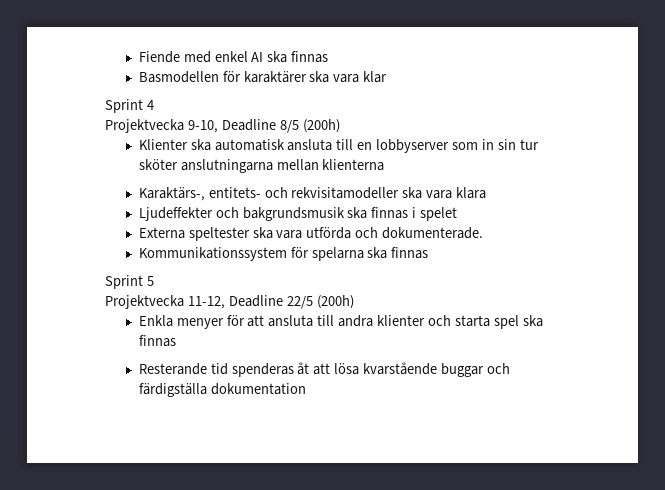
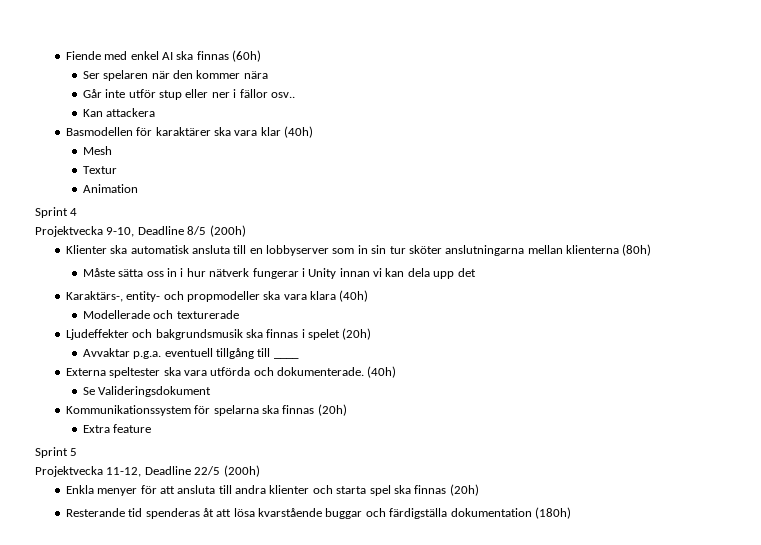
- Fiende med enkel AI ska finnas
+ Fiende med enkel AI ska finnas (60h)
+ Ser spelaren när den kommer nära
+ Går inte utför stup eller ner i fällor osv..
+ Kan attackera
- Basmodellen för karaktärer ska vara klar
+ Basmodellen för karaktärer ska vara klar (40h)
+ Mesh
+ Textur
+ Animation
- Klienter ska automatisk ansluta till en lobbyserver som in sin tur sköter anslutningarna mellan klienterna
- Karaktärs-, entitets- och rekvisitamodeller ska vara klara
+ Klienter ska automatisk ansluta till en lobbyserver som in sin tur sköter anslutningarna mellan klienterna (80h)
+ Måste sätta oss in i hur nätverk fungerar i Unity innan vi kan dela upp det
+ Karaktärs-, entity- och propmodeller ska vara klara (40h)
+ Modellerade och texturerade
- Ljudeffekter och bakgrundsmusik ska finnas i spelet
+ Ljudeffekter och bakgrundsmusik ska finnas i spelet (20h)
+ Avvaktar p.g.a. eventuell tillgång till ____
- Externa speltester ska vara utförda och dokumenterade.
+ Externa speltester ska vara utförda och dokumenterade. (40h)
+ Se Valideringsdokument
- Kommunikationssystem för spelarna ska finnas
+ Kommunikationssystem för spelarna ska finnas (20h)
+ Extra feature
- Enkla menyer för att ansluta till andra klienter och starta spel ska finnas
+ Enkla menyer för att ansluta till andra klienter och starta spel ska finnas (20h)
- Resterande tid spenderas åt att lösa kvarstående buggar och färdigställa dokumentation
+ Resterande tid spenderas åt att lösa kvarstående buggar och färdigställa dokumentation (180h)

